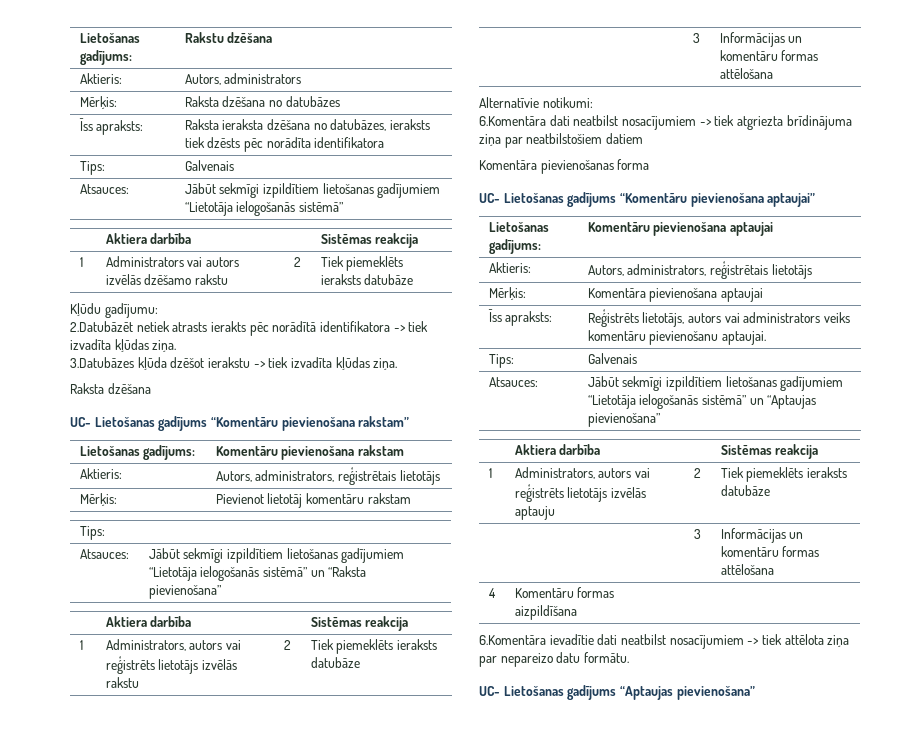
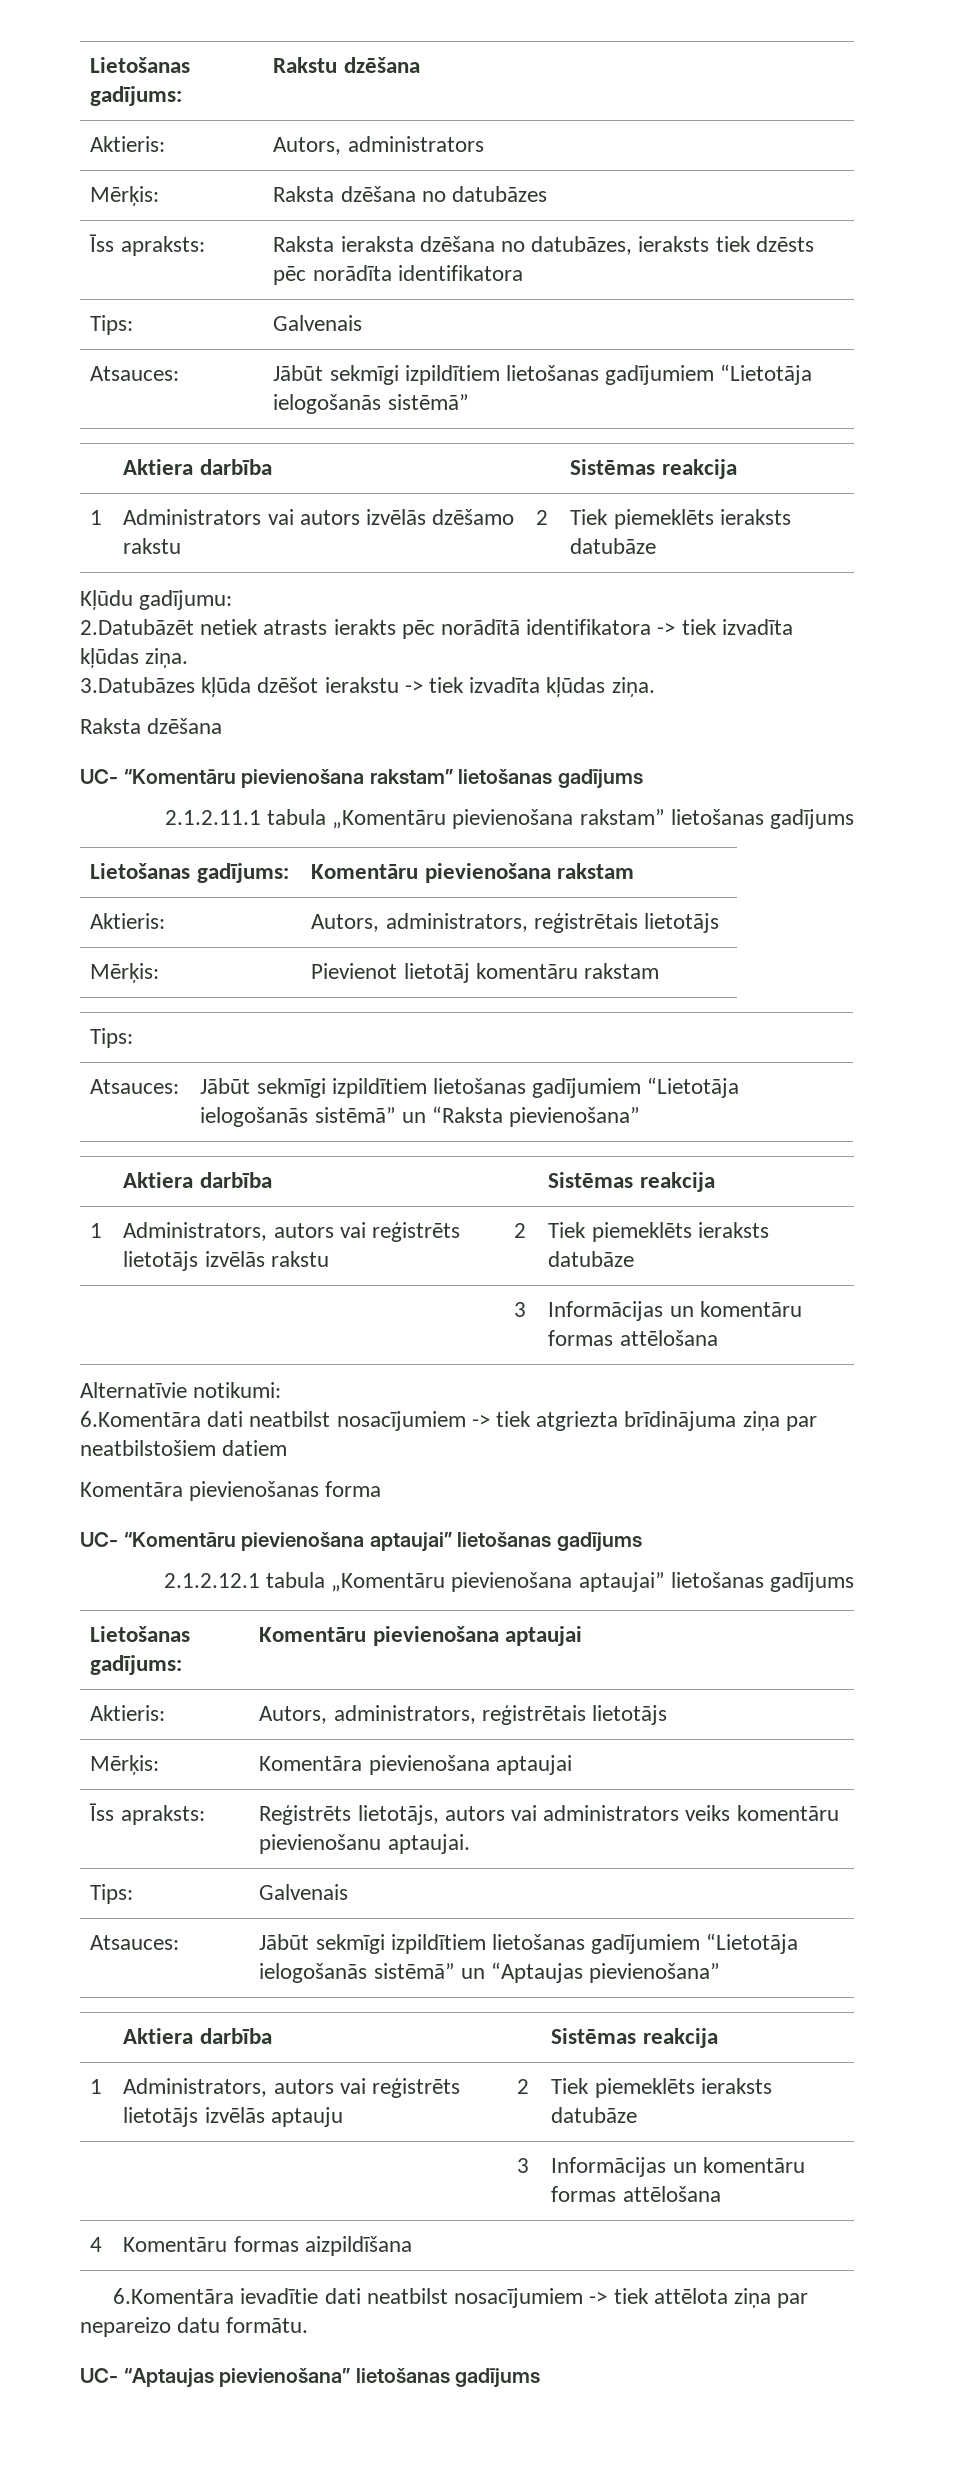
- UC- Lietošanas gadījums “Komentāru pievienošana rakstam”
+ UC- “Komentāru pievienošana rakstam” lietošanas gadījums
+ 2.1.2.11.1 tabula „Komentāru pievienošana rakstam” lietošanas gadījums
- UC- Lietošanas gadījums “Komentāru pievienošana aptaujai”
+ UC- “Komentāru pievienošana aptaujai” lietošanas gadījums
+ 2.1.2.12.1 tabula „Komentāru pievienošana aptaujai” lietošanas gadījums
- UC- Lietošanas gadījums “Aptaujas pievienošana”
+ UC- “Aptaujas pievienošana” lietošanas gadījums

